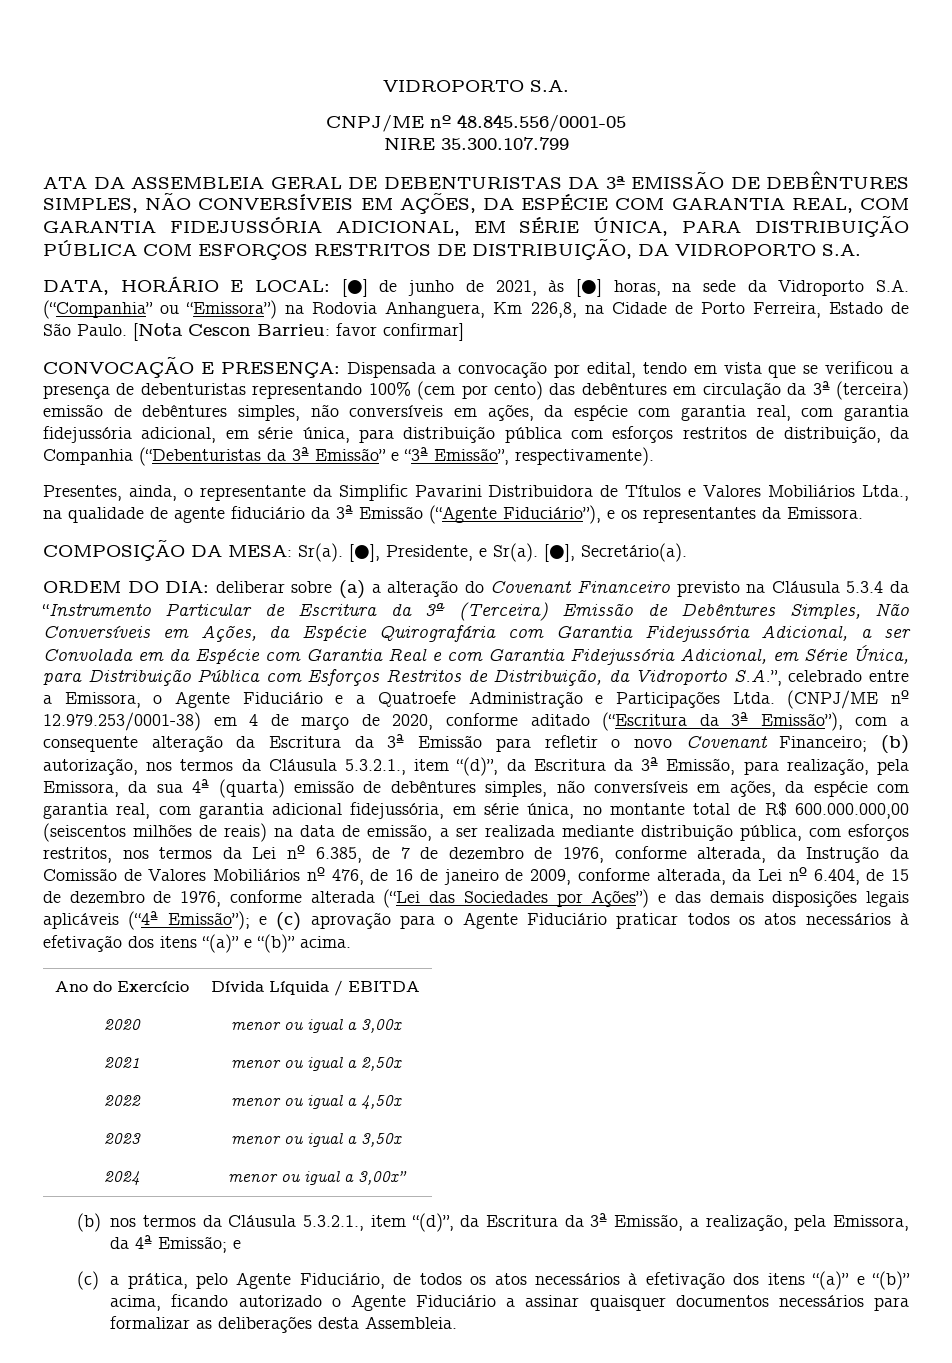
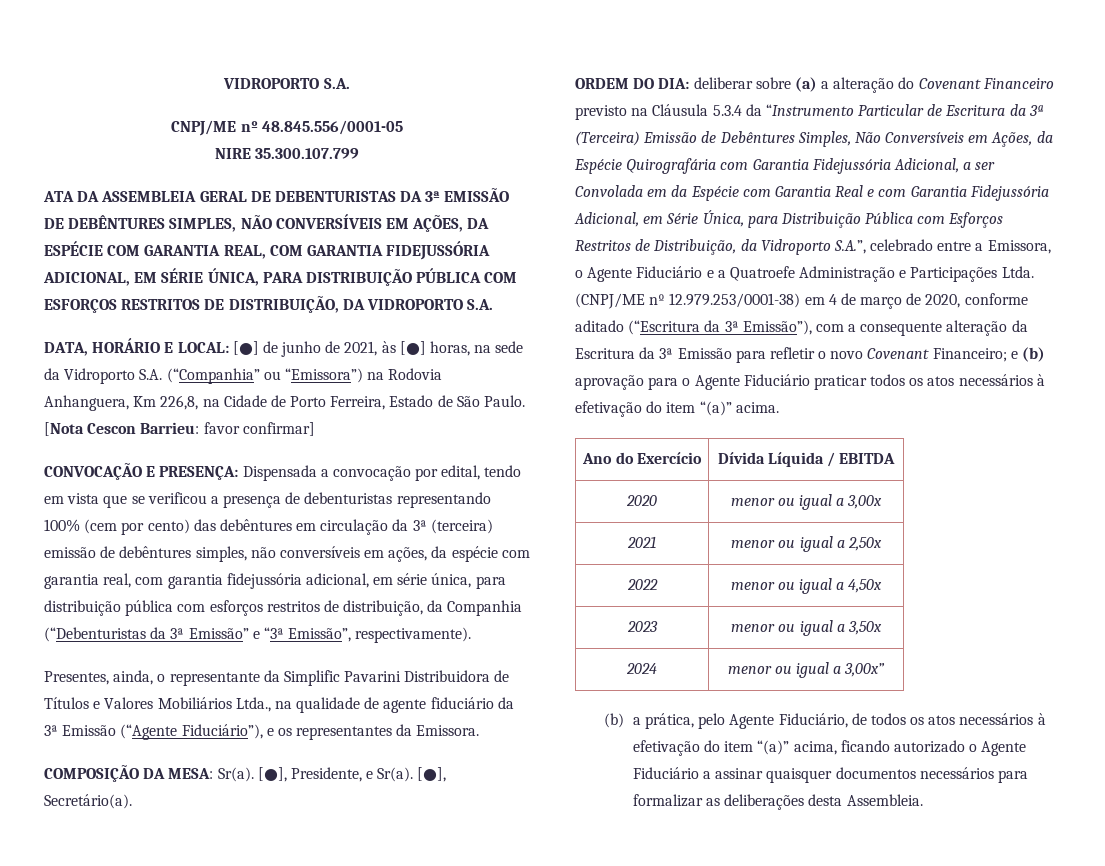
- (CNPJ/ME nº 12.979.253/0001-38) em 4 de março de 2020, conforme aditado (“Escritura da 3ª Emissão”), com a consequente alteração da Escritura da 3ª Emissão para refletir o novo Covenant Financeiro; (b) autorização, nos termos da Cláusula 5.3.2.1., item “(d)”, da Escritura da 3ª Emissão, para realização, pela Emissora, da sua 4ª (quarta) emissão de debêntures simples, não conversíveis em ações, da espécie com garantia real, com garantia adicional fidejussória, em série única, no montante total de R$ 600.000.000,00 (seiscentos milhões de reais) na data de emissão, a ser realizada mediante distribuição pública, com esforços restritos, nos termos da Lei nº 6.385, de 7 de dezembro de 1976, conforme alterada, da Instrução da Comissão de Valores Mobiliários nº 476, de 16 de janeiro de 2009, conforme alterada, da Lei nº 6.404, de 15 de dezembro de 1976, conforme alterada (“Lei das Sociedades por Ações”) e das demais disposições legais aplicáveis (“4ª Emissão”); e (c) aprovação para o Agente Fiduciário praticar todos os atos necessários à efetivação dos itens “(a)” e “(b)” acima.
+ (CNPJ/ME nº 12.979.253/0001-38) em 4 de março de 2020, conforme aditado (“Escritura da 3ª Emissão”), com a consequente alteração da Escritura da 3ª Emissão para refletir o novo Covenant Financeiro; e (b) aprovação para o Agente Fiduciário praticar todos os atos necessários à efetivação do item “(a)” acima.
- (b) nos termos da Cláusula 5.3.2.1., item “(d)”, da Escritura da 3ª Emissão, a realização, pela Emissora, da 4ª Emissão; e
- (c) a prática, pelo Agente Fiduciário, de todos os atos necessários à efetivação dos itens “(a)” e “(b)” acima, ficando autorizado o Agente Fiduciário a assinar quaisquer documentos necessários para formalizar as deliberações desta Assembleia.
+ (b) a prática, pelo Agente Fiduciário, de todos os atos necessários à efetivação do item “(a)” acima, ficando autorizado o Agente Fiduciário a assinar quaisquer documentos necessários para formalizar as deliberações desta Assembleia.

